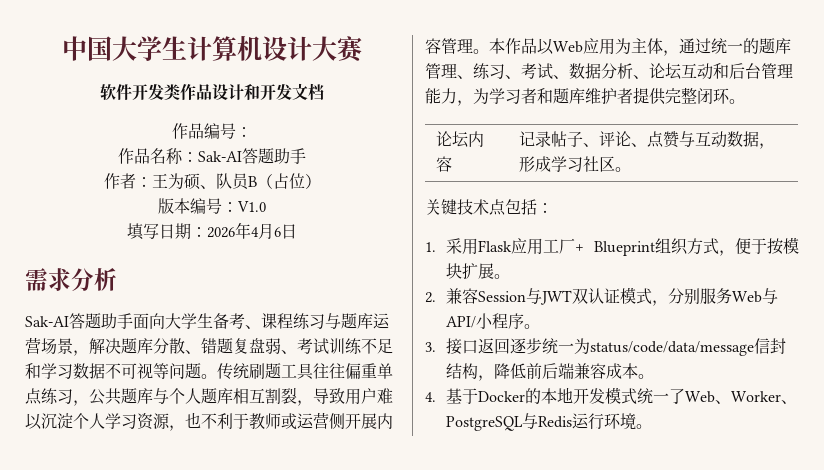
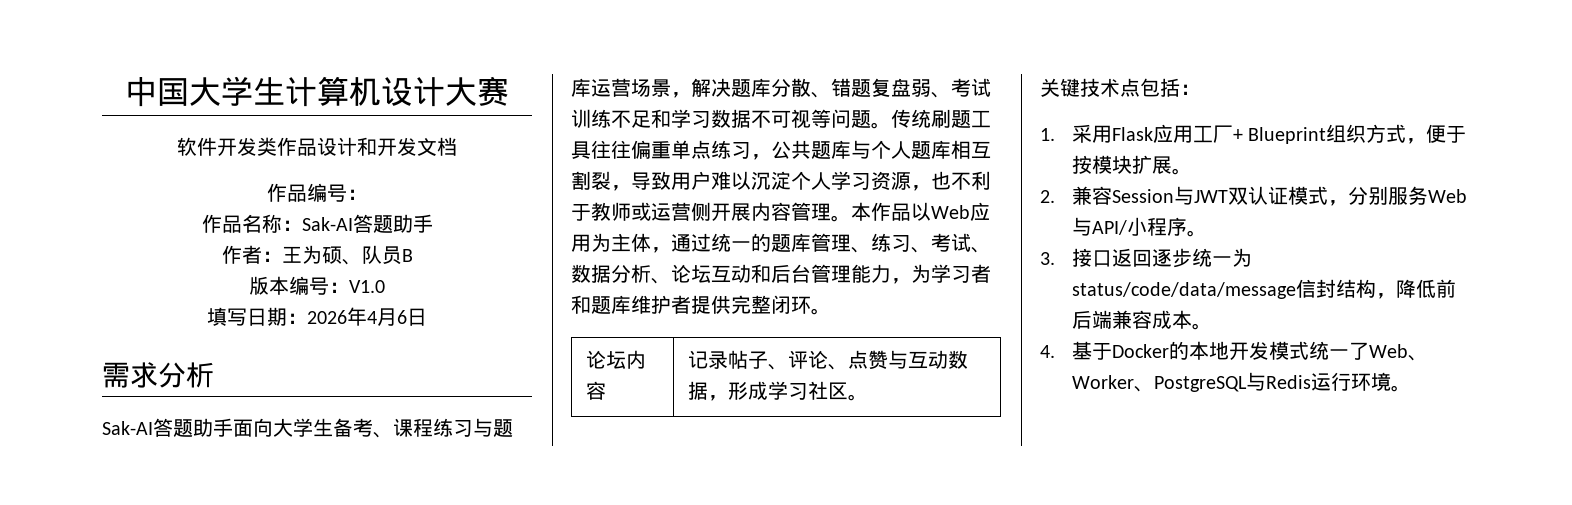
- 作者：王为硕、队员B（占位）
+ 作者：王为硕、队员B

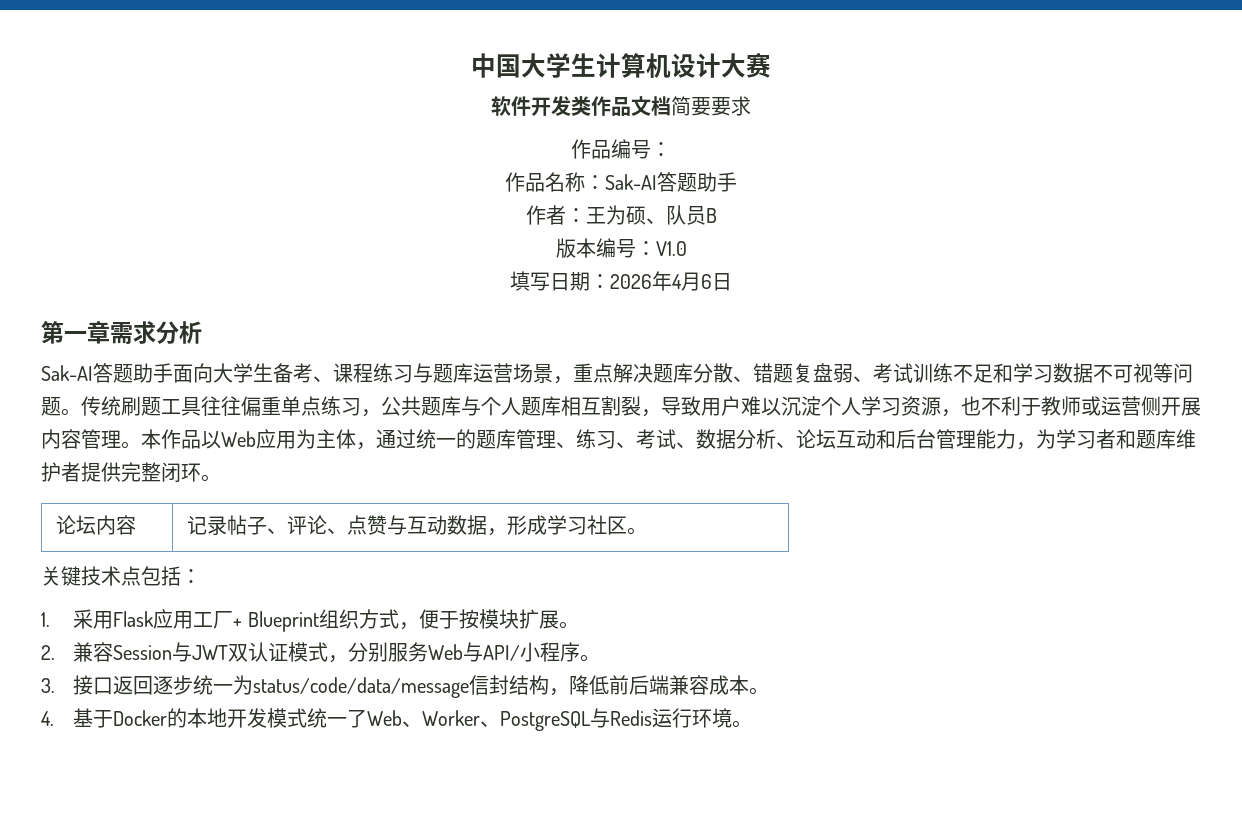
- 软件开发类作品设计和开发文档
+ 软件开发类作品文档简要要求
- 需求分析
+ 第一章需求分析
- Sak-AI答题助手面向大学生备考、课程练习与题库运营场景，解决题库分散、错题复盘弱、考试训练不足和学习数据不可视等问题。
+ Sak-AI答题助手面向大学生备考、课程练习与题库运营场景，重点解决题库分散、错题复盘弱、考试训练不足和学习数据不可视等问题。

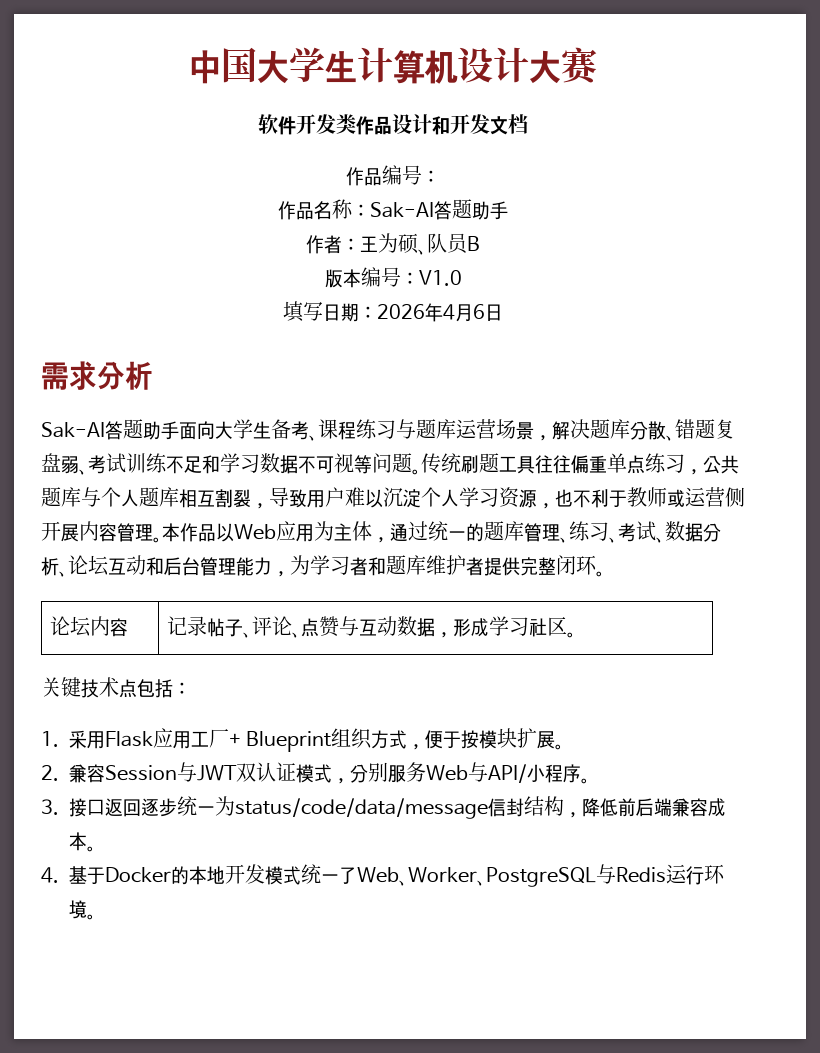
- 软件开发类作品文档简要要求
+ 软件开发类作品设计和开发文档
- 第一章需求分析
+ 需求分析
- Sak-AI答题助手面向大学生备考、课程练习与题库运营场景，重点解决题库分散、错题复盘弱、考试训练不足和学习数据不可视等问题。
+ Sak-AI答题助手面向大学生备考、课程练习与题库运营场景，解决题库分散、错题复盘弱、考试训练不足和学习数据不可视等问题。

